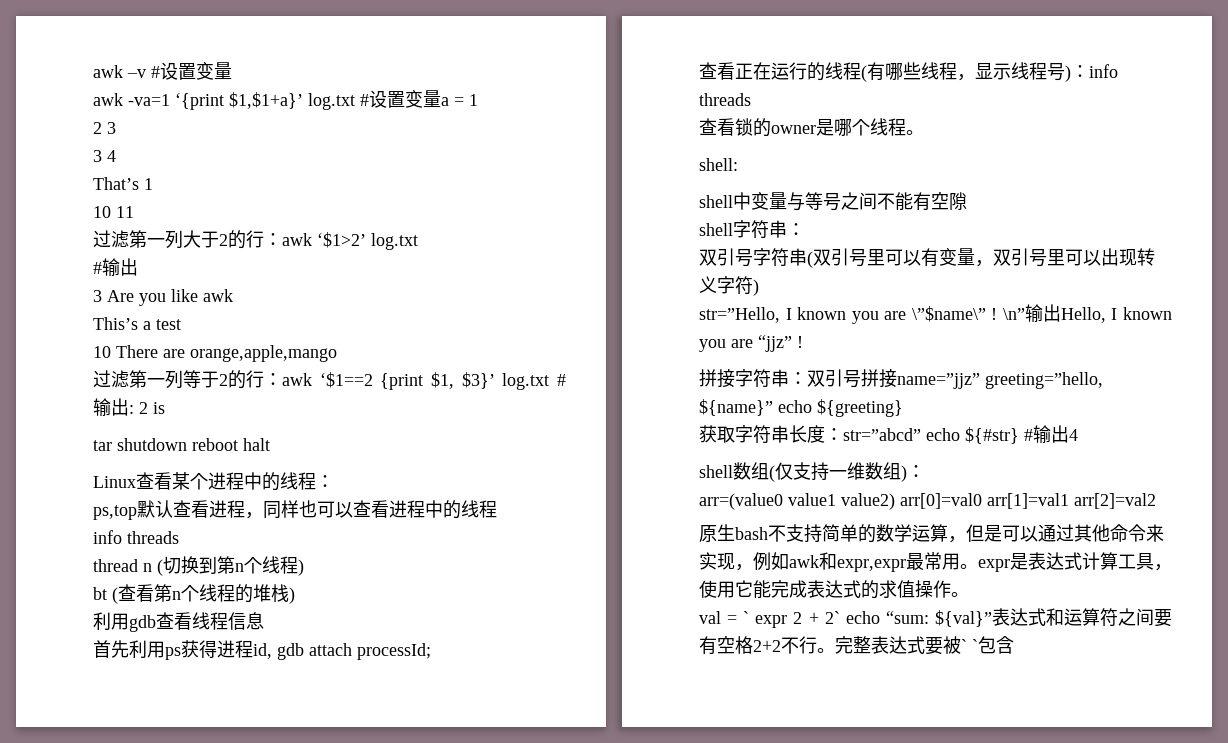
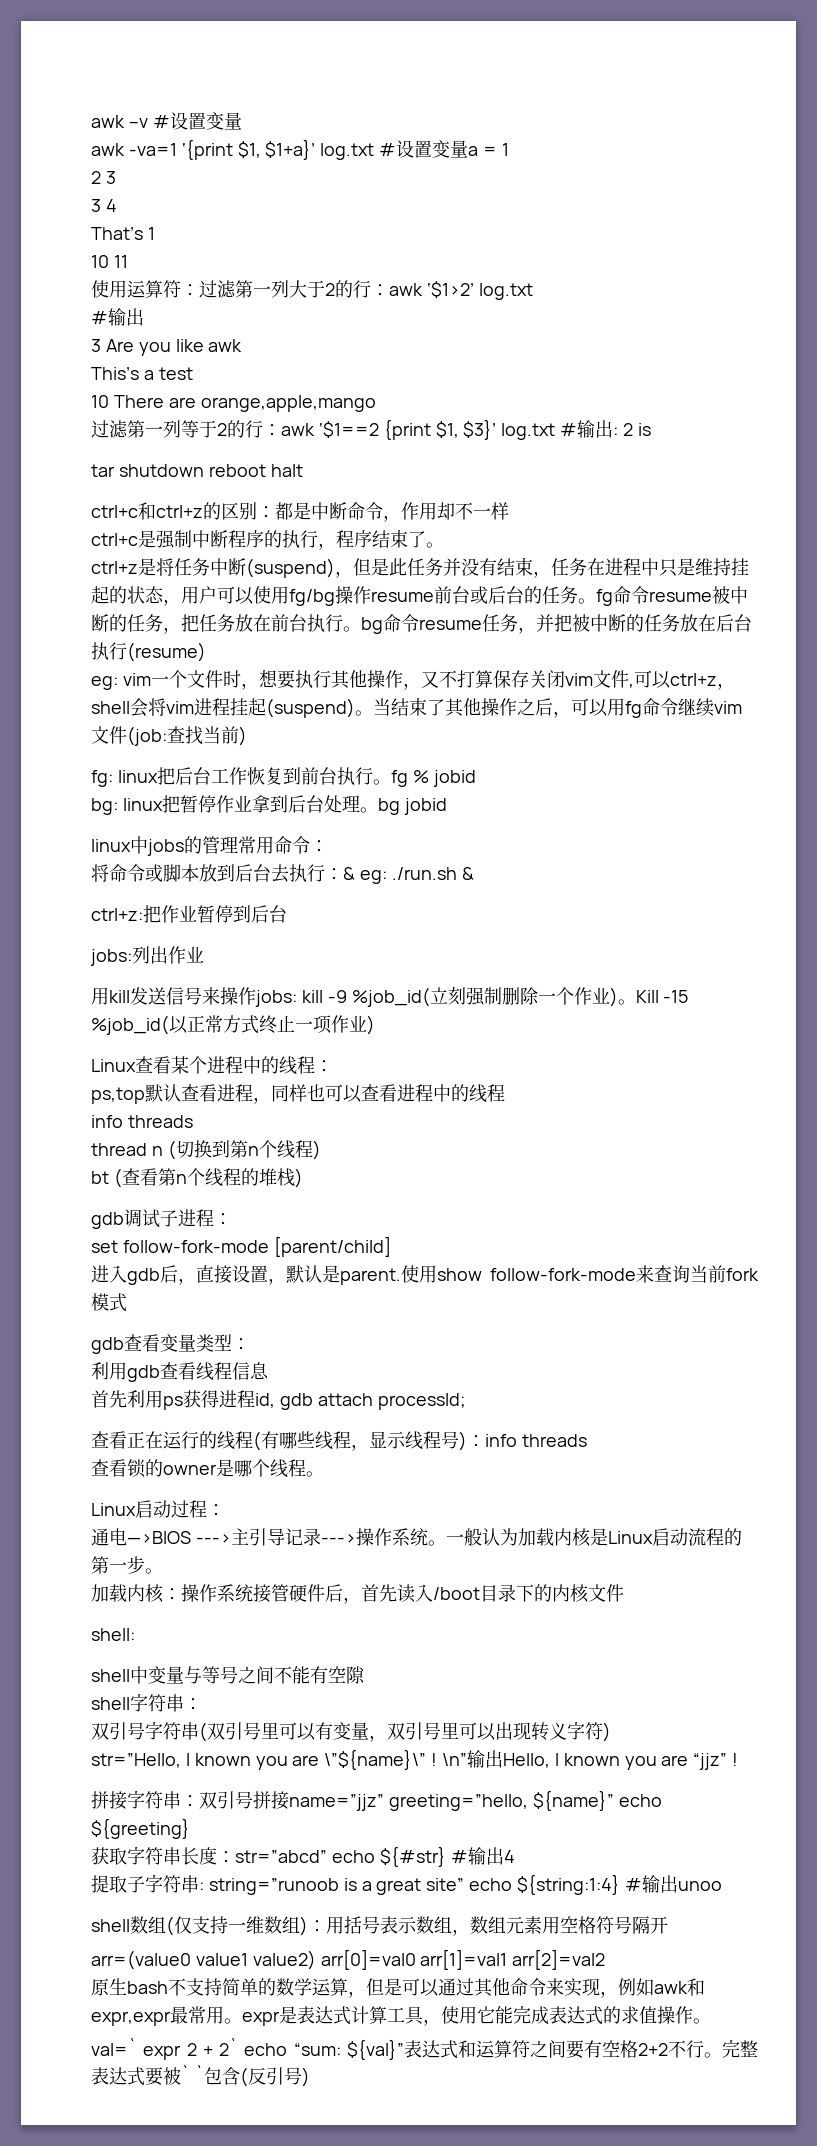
- awk -va=1 ‘{print $1,$1+a}’ log.txt #设置变量a = 1
+ awk -va=1 ‘{print $1, $1+a}’ log.txt #设置变量a = 1
- 过滤第一列大于2的行：awk ‘$1>2’ log.txt
+ 使用运算符：过滤第一列大于2的行：awk ‘$1>2’ log.txt
+ ctrl+c和ctrl+z的区别：都是中断命令，作用却不一样
+ ctrl+c是强制中断程序的执行，程序结束了。
+ ctrl+z是将任务中断(suspend)，但是此任务并没有结束，任务在进程中只是维持挂起的状态，用户可以使用fg/bg操作resume前台或后台的任务。fg命令resume被中断的任务，把任务放在前台执行。bg命令resume任务，并把被中断的任务放在后台执行(resume)
+ eg: vim一个文件时，想要执行其他操作，又不打算保存关闭vim文件,可以ctrl+z，shell会将vim进程挂起(suspend)。当结束了其他操作之后，可以用fg命令继续vim文件(job:查找当前)
+ fg: linux把后台工作恢复到前台执行。fg % jobid
+ bg: linux把暂停作业拿到后台处理。bg jobid
+ linux中jobs的管理常用命令：
+ 将命令或脚本放到后台去执行：& eg: ./run.sh &
+ ctrl+z:把作业暂停到后台
+ jobs:列出作业
+ 用kill发送信号来操作jobs: kill -9 %job_id(立刻强制删除一个作业)。Kill -15 %job_id(以正常方式终止一项作业)
+ gdb调试子进程：
+ set follow-fork-mode [parent/child]
+ 进入gdb后，直接设置，默认是parent.使用show follow-fork-mode来查询当前fork模式
+ gdb查看变量类型：
+ Linux启动过程：
+ 通电—>BIOS --->主引导记录--->操作系统。一般认为加载内核是Linux启动流程的第一步。
+ 加载内核：操作系统接管硬件后，首先读入/boot目录下的内核文件
- str=”Hello, I known you are \”$name\” !
+ str=”Hello, I known you are \”${name}\” !
+ 提取子字符串: string=”runoob is a great site” echo ${string:1:4} #输出unoo
- shell数组(仅支持一维数组)：
+ shell数组(仅支持一维数组)：用括号表示数组，数组元素用空格符号隔开
- val = ` expr 2 + 2` echo “sum: ${val}”表达式和运算符之间要有空格2+2不行。
+ val=` expr 2 + 2` echo “sum: ${val}”表达式和运算符之间要有空格2+2不行。
- 完整表达式要被` `包含
+ 完整表达式要被` `包含(反引号)

